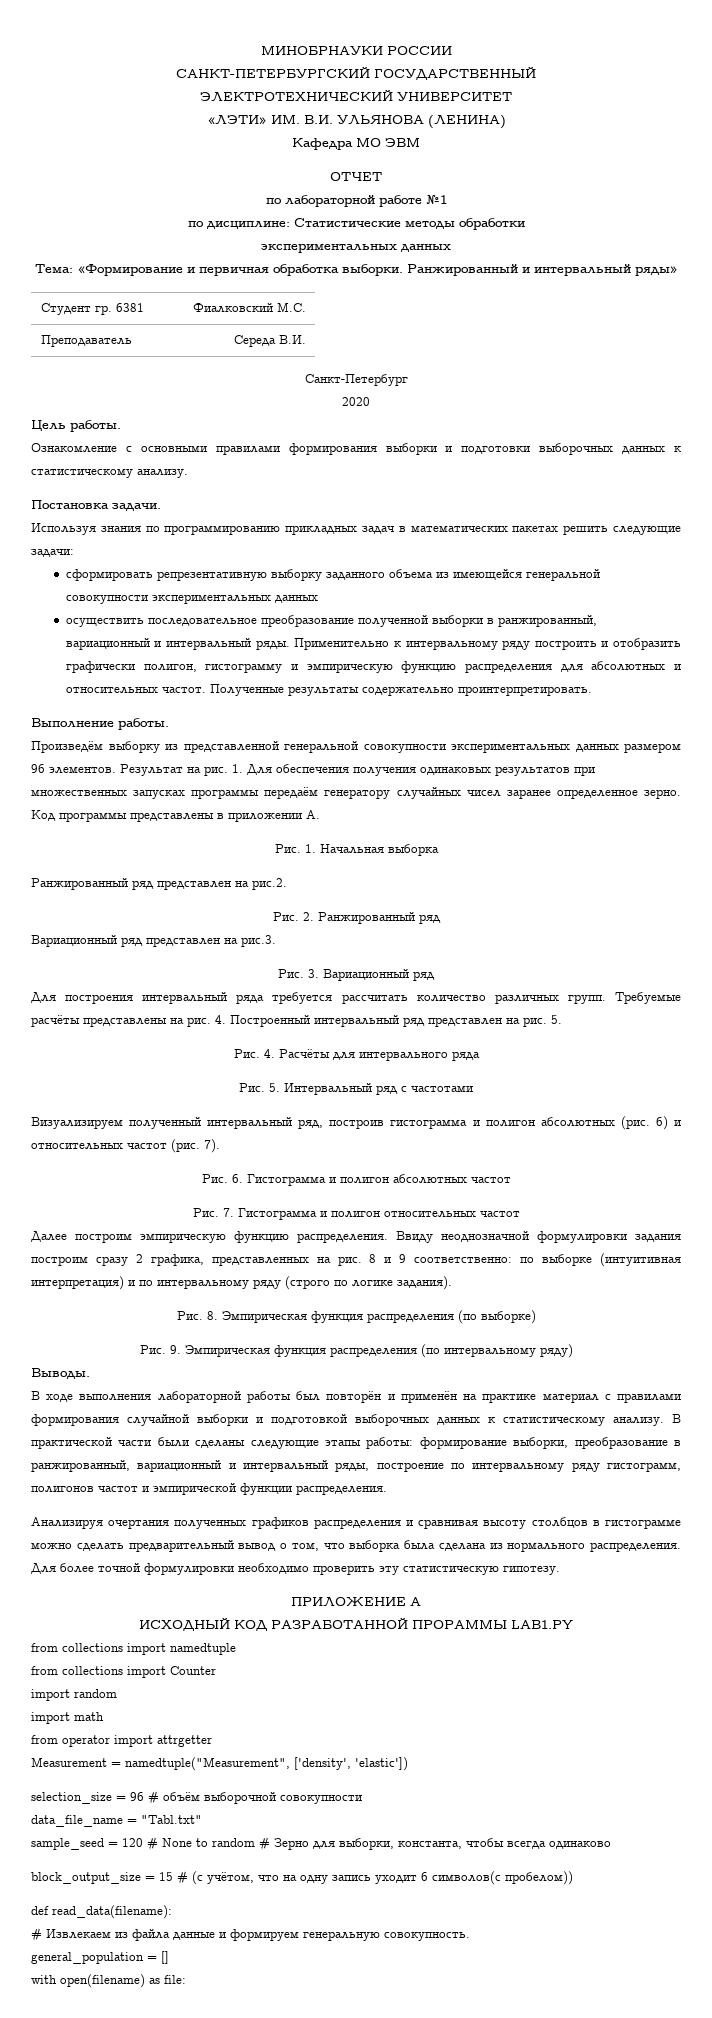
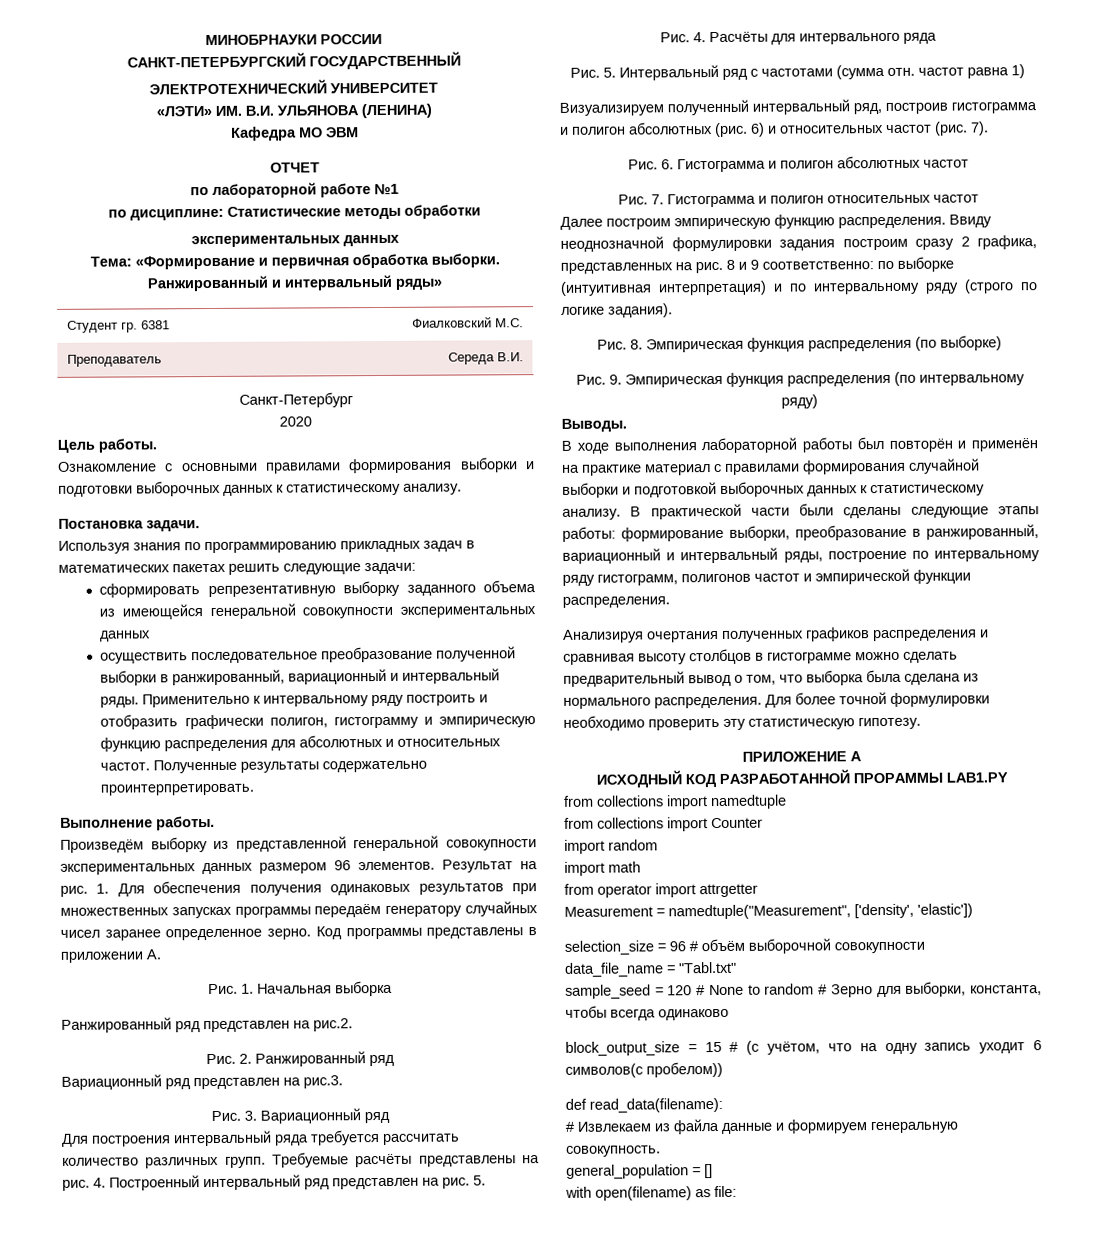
- Рис. 5. Интервальный ряд с частотами
+ Рис. 5. Интервальный ряд с частотами (сумма отн. частот равна 1)

